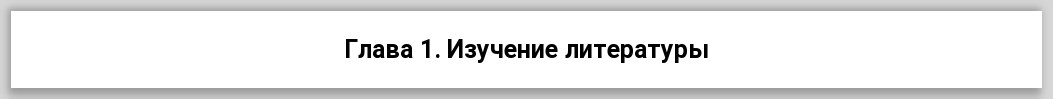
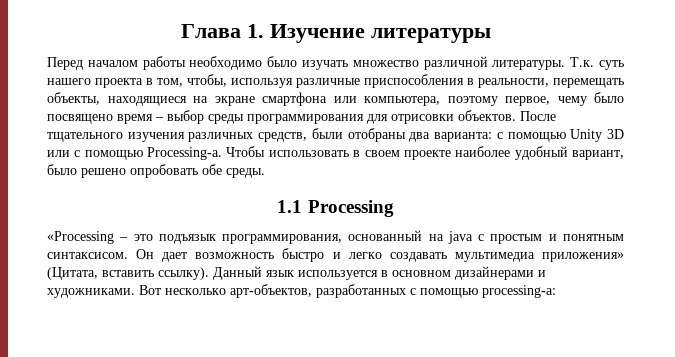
+ Перед началом работы необходимо было изучать множество различной литературы. Т.к. суть нашего проекта в том, чтобы, используя различные приспособления в реальности, перемещать объекты, находящиеся на экране смартфона или компьютера, поэтому первое, чему было посвящено время – выбор среды программирования для отрисовки объектов. После тщательного изучения различных средств, были отобраны два варианта: с помощью Unity 3D или с помощью Processing-а. Чтобы использовать в своем проекте наиболее удобный вариант, было решено опробовать обе среды.
+ 1.1 Processing
+ «Processing – это подъязык программирования, основанный на java с простым и понятным синтаксисом. Он дает возможность быстро и легко создавать мультимедиа приложения» (Цитата, вставить ссылку). Данный язык используется в основном дизайнерами и художниками. Вот несколько арт-объектов, разработанных с помощью processing-а:

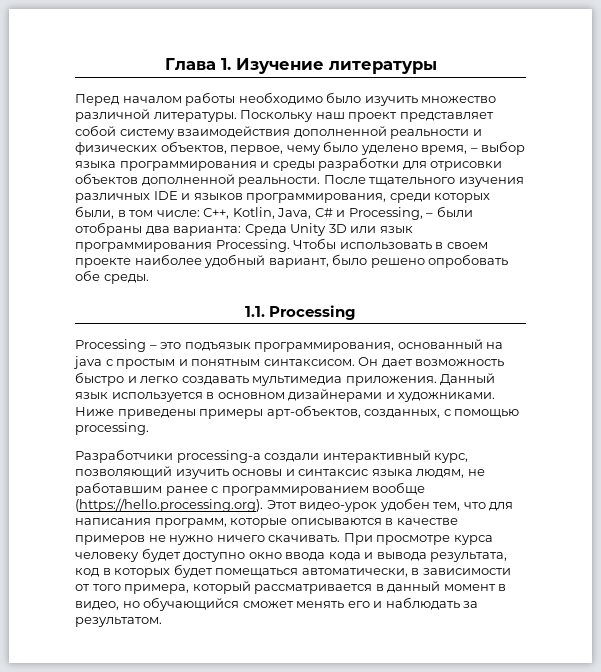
- Перед началом работы необходимо было изучать множество различной литературы.
+ Перед началом работы необходимо было изучить множество различной литературы.
- Т.к. суть нашего проекта в том, чтобы, используя различные приспособления в реальности, перемещать объекты, находящиеся на экране смартфона или компьютера, поэтому первое, чему было посвящено время – выбор среды программирования для отрисовки объектов. После тщательного изучения различных средств, были отобраны два варианта: с помощью Unity 3D или с помощью Processing-а.
+ Поскольку наш проект представляет собой систему взаимодействия дополненной реальности и физических объектов, первое, чему было уделено время, – выбор языка программирования и среды разработки для отрисовки объектов дополненной реальности. После тщательного изучения различных IDE и языков программирования, среди которых были, в том числе: С++, Kotlin, Java, C# и Processing, – были отобраны два варианта: Среда Unity 3D или язык программирования Processing.
- 1.1 Processing
+ 1.1. Processing
- «Processing – это подъязык программирования, основанный на java с простым и понятным синтаксисом.
+ Processing – это подъязык программирования, основанный на java с простым и понятным синтаксисом.
- Он дает возможность быстро и легко создавать мультимедиа приложения» (Цитата, вставить ссылку).
+ Он дает возможность быстро и легко создавать мультимедиа приложения.
- Вот несколько арт-объектов, разработанных с помощью processing-а:
+ Ниже приведены примеры арт-объектов, созданных, с помощью processing.
+ Разработчики processing-а создали интерактивный курс, позволяющий изучить основы и синтаксис языка людям, не работавшим ранее с программированием вообще (https://hello.processing.org). Этот видео-урок удобен тем, что для написания программ, которые описываются в качестве примеров не нужно ничего скачивать. При просмотре курса человеку будет доступно окно ввода кода и вывода результата, код в которых будет помещаться автоматически, в зависимости от того примера, который рассматривается в данный момент в видео, но обучающийся сможет менять его и наблюдать за результатом.

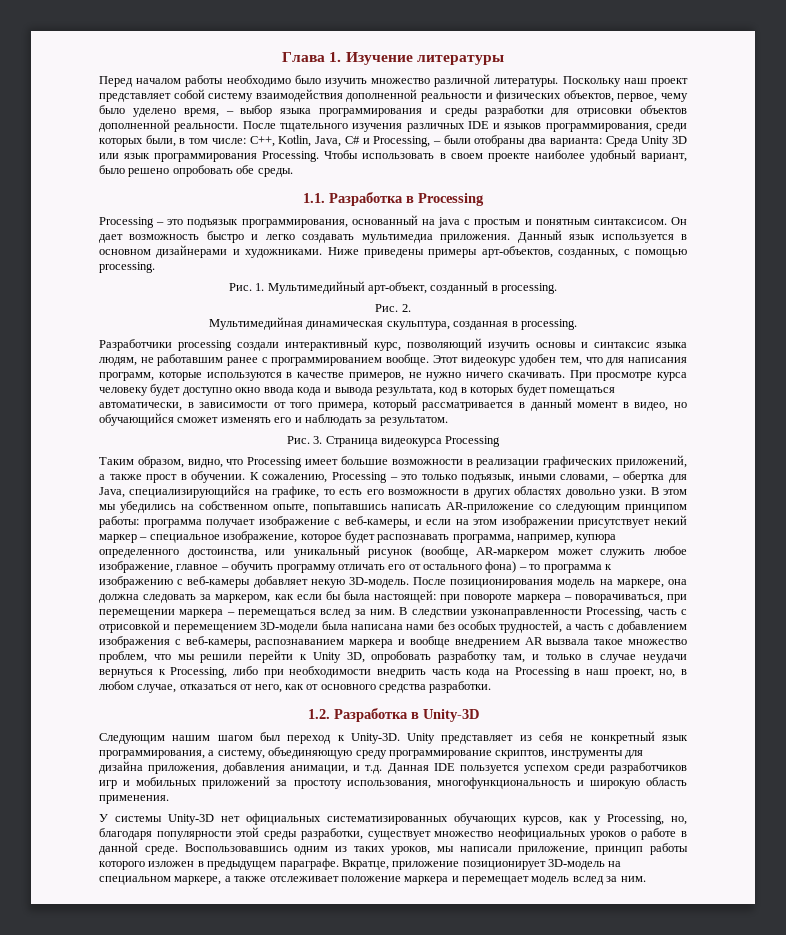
- 1.1. Processing
+ 1.1. Разработка в Processing
+ Рис. 1. Мультимедийный арт-объект, созданный в processing.
+ Рис. 2.
+ Мультимедийная динамическая скульптура, созданная в processing.
- Разработчики processing-а создали интерактивный курс, позволяющий изучить основы и синтаксис языка людям, не работавшим ранее с программированием вообще (https://hello.processing.org). Этот видео-урок удобен тем, что для написания программ, которые описываются в качестве примеров не нужно ничего скачивать.
+ Разработчики processing создали интерактивный курс, позволяющий изучить основы и синтаксис языка людям, не работавшим ранее с программированием вообще. Этот видеокурс удобен тем, что для написания программ, которые используются в качестве примеров, не нужно ничего скачивать.
- При просмотре курса человеку будет доступно окно ввода кода и вывода результата, код в которых будет помещаться автоматически, в зависимости от того примера, который рассматривается в данный момент в видео, но обучающийся сможет менять его и наблюдать за результатом.
+ При просмотре курса человеку будет доступно окно ввода кода и вывода результата, код в которых будет помещаться автоматически, в зависимости от того примера, который рассматривается в данный момент в видео, но обучающийся сможет изменять его и наблюдать за результатом.
+ Рис. 3. Страница видеокурса Processing
+ Таким образом, видно, что Processing имеет большие возможности в реализации графических приложений, а также прост в обучении. К сожалению, Processing – это только подъязык, иными словами, – обертка для Java, специализирующийся на графике, то есть его возможности в других областях довольно узки. В этом мы убедились на собственном опыте, попытавшись написать AR-приложение со следующим принципом работы: программа получает изображение с веб-камеры, и если на этом изображении присутствует некий маркер – специальное изображение, которое будет распознавать программа, например, купюра определенного достоинства, или уникальный рисунок (вообще, AR-маркером может служить любое изображение, главное – обучить программу отличать его от остального фона) – то программа к изображению с веб-камеры добавляет некую 3D-модель. После позиционирования модель на маркере, она должна следовать за маркером, как если бы была настоящей: при повороте маркера – поворачиваться, при перемещении маркера – перемещаться вслед за ним. В следствии узконаправленности Processing, часть с отрисовкой и перемещением 3D-модели была написана нами без особых трудностей, а часть с добавлением изображения с веб-камеры, распознаванием маркера и вообще внедрением AR вызвала такое множество проблем, что мы решили перейти к Unity 3D, опробовать разработку там, и только в случае неудачи вернуться к Processing, либо при необходимости внедрить часть кода на Processing в наш проект, но, в любом случае, отказаться от него, как от основного средства разработки.
+ 1.2. Разработка в Unity-3D
+ Следующим нашим шагом был переход к Unity-3D. Unity представляет из себя не конкретный язык программирования, а систему, объединяющую среду программирование скриптов, инструменты для дизайна приложения, добавления анимации, и т.д. Данная IDE пользуется успехом среди разработчиков игр и мобильных приложений за простоту использования, многофункциональность и широкую область применения.
+ У системы Unity-3D нет официальных систематизированных обучающих курсов, как у Processing, но, благодаря популярности этой среды разработки, существует множество неофициальных уроков о работе в данной среде. Воспользовавшись одним из таких уроков, мы написали приложение, принцип работы которого изложен в предыдущем параграфе. Вкратце, приложение позиционирует 3D-модель на специальном маркере, а также отслеживает положение маркера и перемещает модель вслед за ним.

